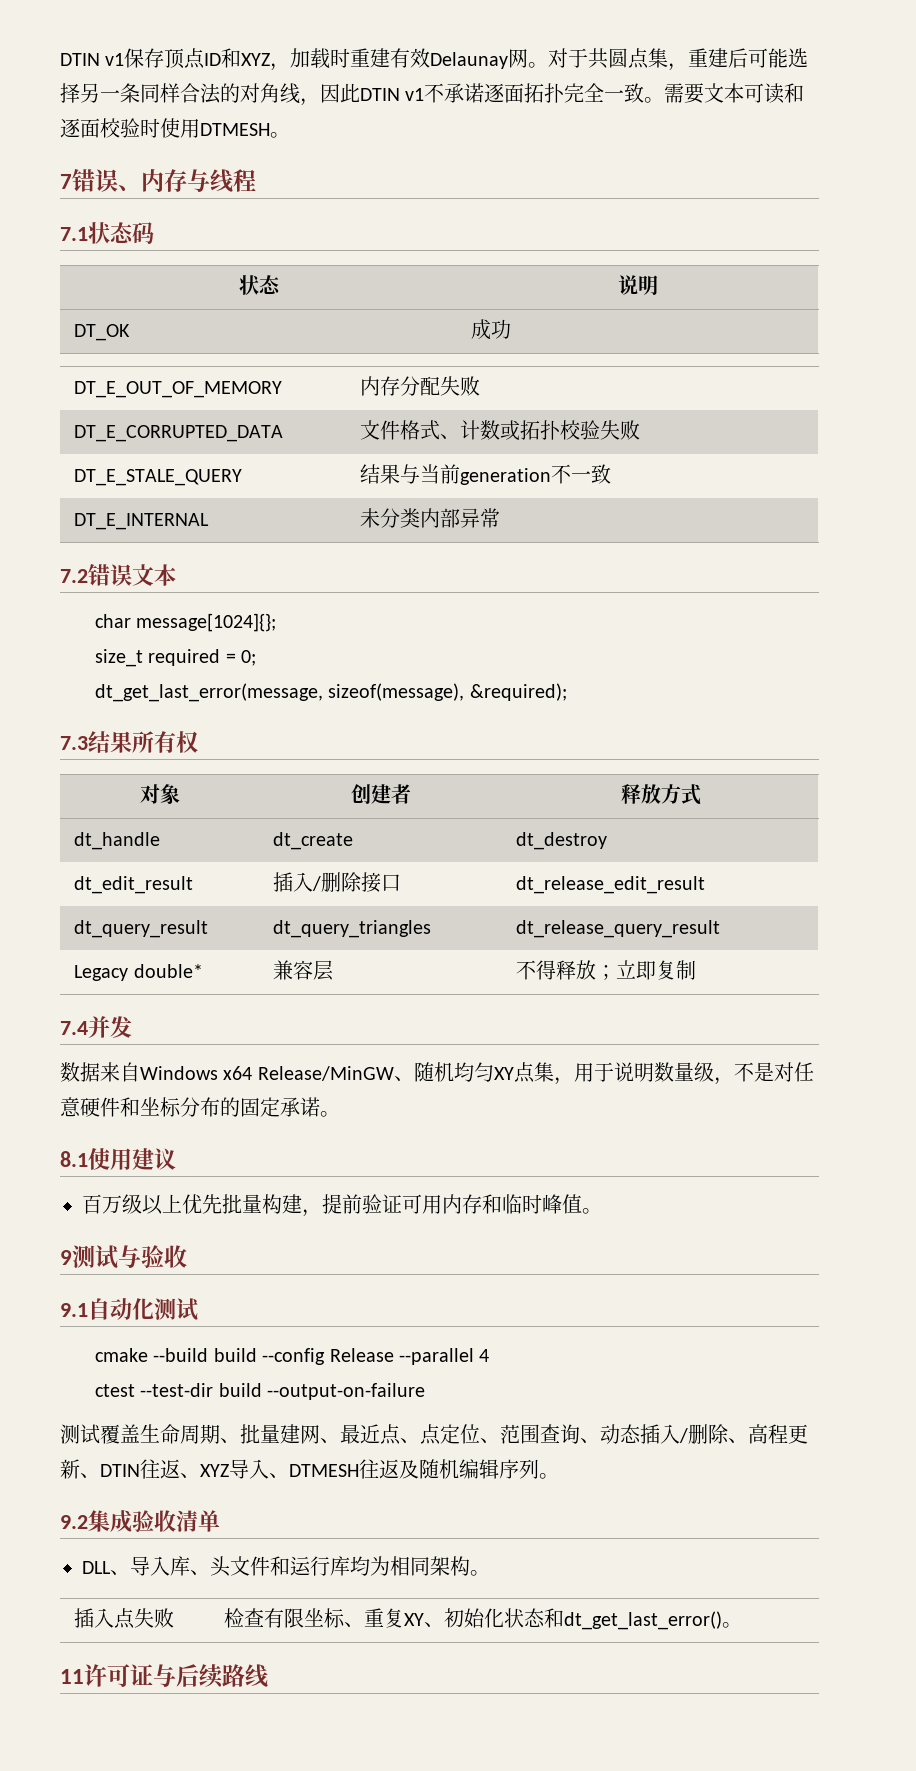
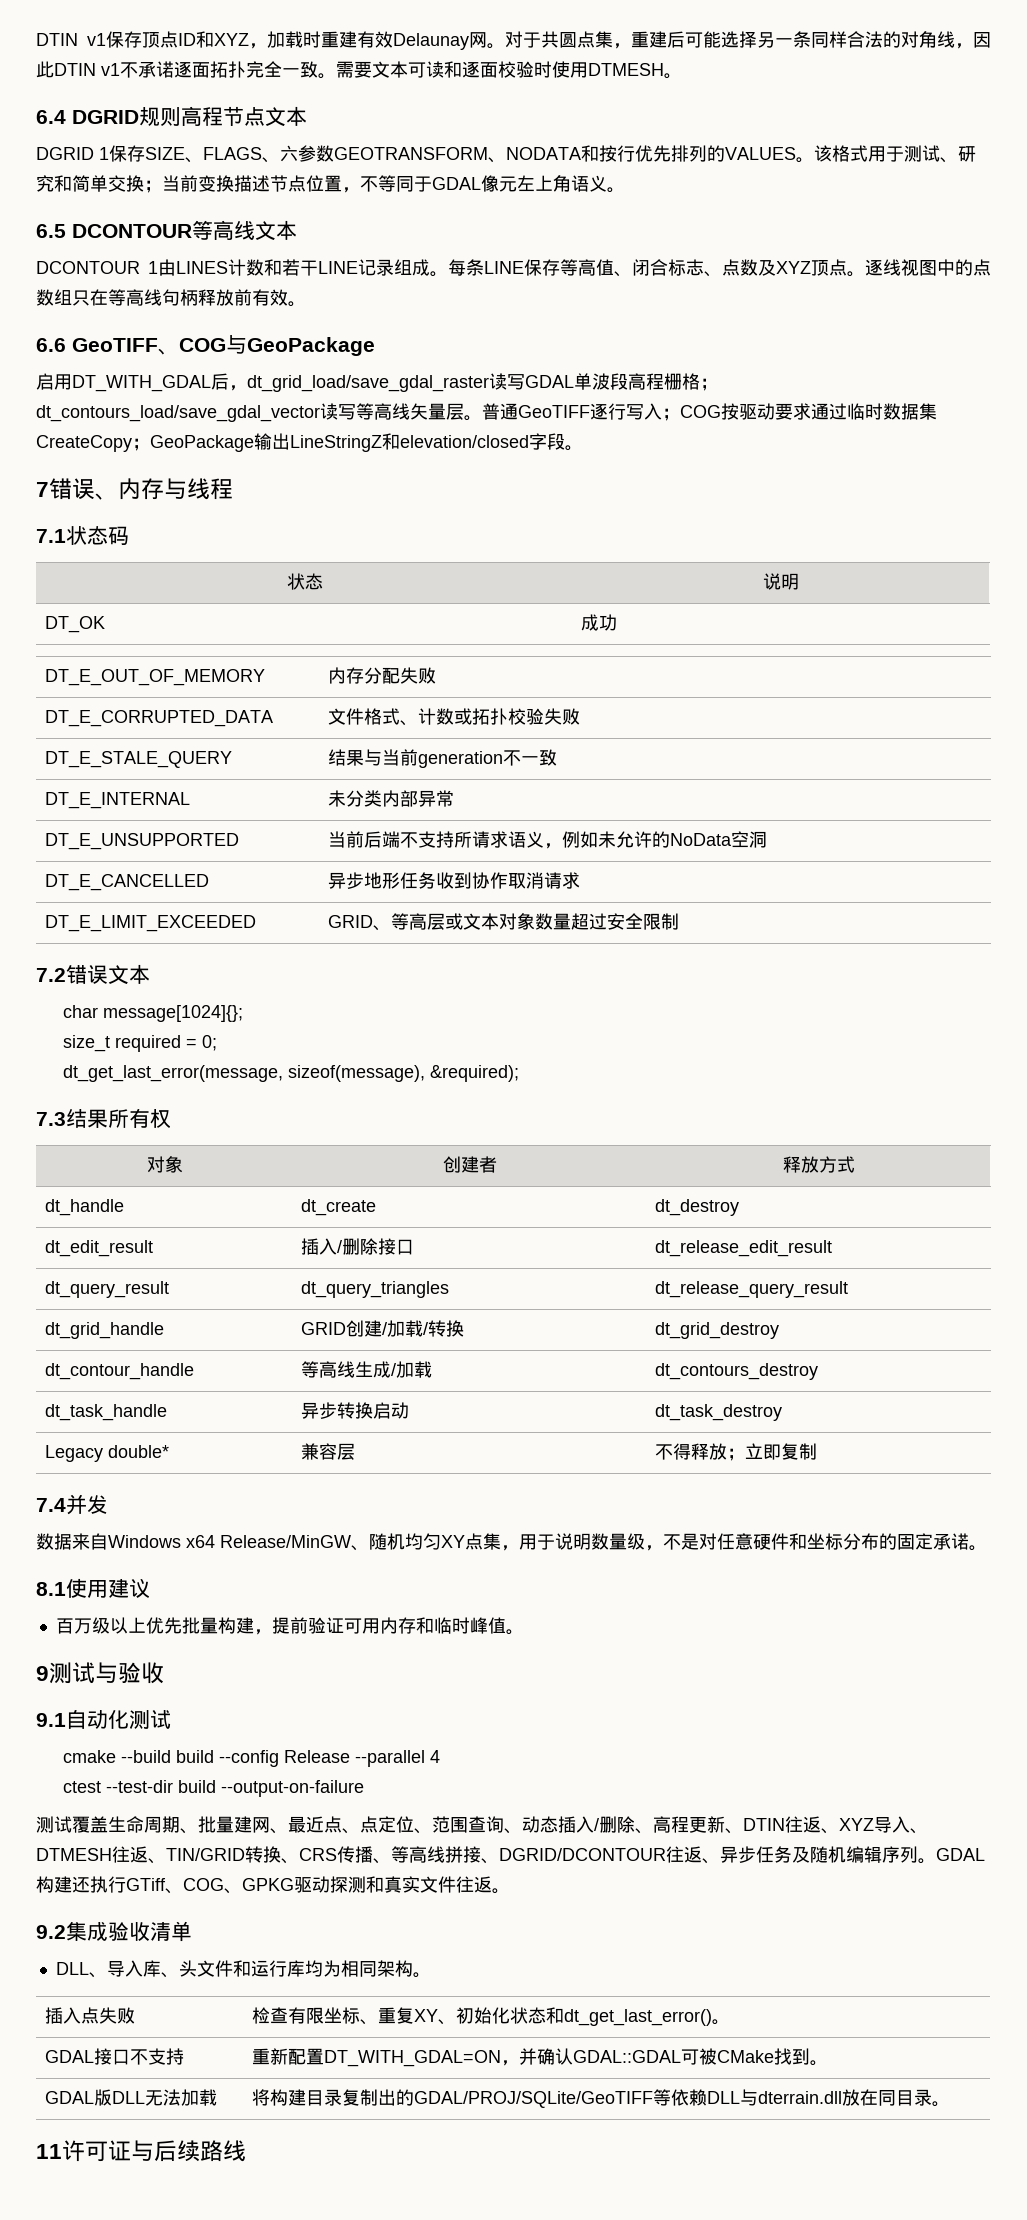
+ 6.4 DGRID规则高程节点文本
+ DGRID 1保存SIZE、FLAGS、六参数GEOTRANSFORM、NODATA和按行优先排列的VALUES。该格式用于测试、研究和简单交换；当前变换描述节点位置，不等同于GDAL像元左上角语义。
+ 6.5 DCONTOUR等高线文本
+ DCONTOUR 1由LINES计数和若干LINE记录组成。每条LINE保存等高值、闭合标志、点数及XYZ顶点。逐线视图中的点数组只在等高线句柄释放前有效。
+ 6.6 GeoTIFF、COG与GeoPackage
+ 启用DT_WITH_GDAL后，dt_grid_load/save_gdal_raster读写GDAL单波段高程栅格；dt_contours_load/save_gdal_vector读写等高线矢量层。普通GeoTIFF逐行写入；COG按驱动要求通过临时数据集CreateCopy；GeoPackage输出LineStringZ和elevation/closed字段。
+ DT_E_UNSUPPORTED | 当前后端不支持所请求语义，例如未允许的NoData空洞
+ DT_E_CANCELLED | 异步地形任务收到协作取消请求
+ DT_E_LIMIT_EXCEEDED | GRID、等高层或文本对象数量超过安全限制
+ dt_grid_handle | GRID创建/加载/转换 | dt_grid_destroy
+ dt_contour_handle | 等高线生成/加载 | dt_contours_destroy
+ dt_task_handle | 异步转换启动 | dt_task_destroy
- 测试覆盖生命周期、批量建网、最近点、点定位、范围查询、动态插入/删除、高程更新、DTIN往返、XYZ导入、DTMESH往返及随机编辑序列。
+ 测试覆盖生命周期、批量建网、最近点、点定位、范围查询、动态插入/删除、高程更新、DTIN往返、XYZ导入、DTMESH往返、TIN/GRID转换、CRS传播、等高线拼接、DGRID/DCONTOUR往返、异步任务及随机编辑序列。GDAL构建还执行GTiff、COG、GPKG驱动探测和真实文件往返。
+ GDAL接口不支持 | 重新配置DT_WITH_GDAL=ON，并确认GDAL::GDAL可被CMake找到。
+ GDAL版DLL无法加载 | 将构建目录复制出的GDAL/PROJ/SQLite/GeoTIFF等依赖DLL与dterrain.dll放在同目录。

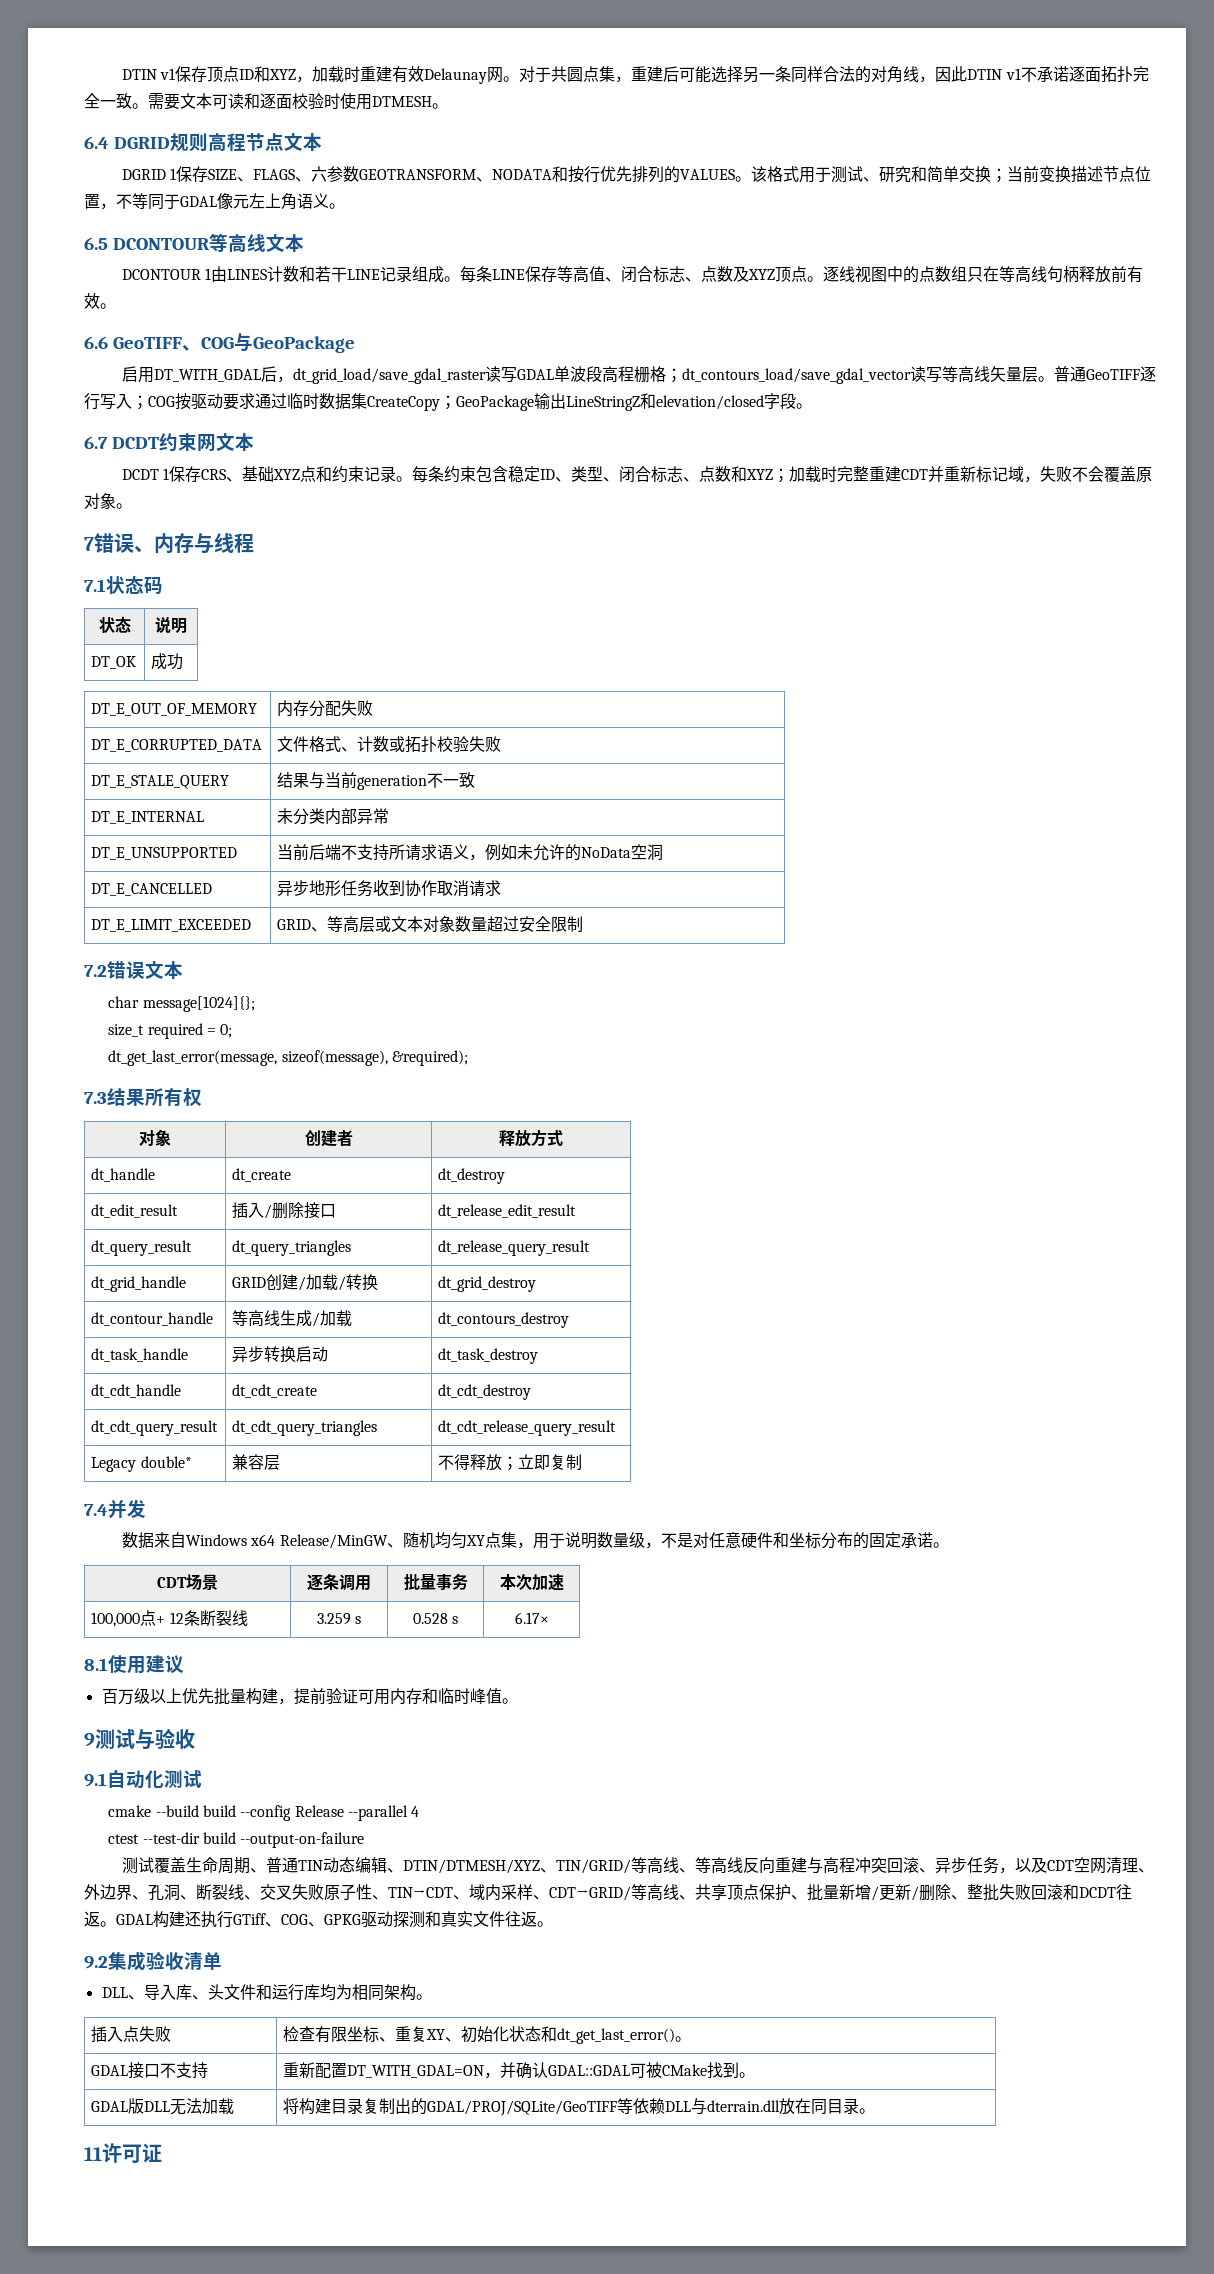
+ 6.7 DCDT约束网文本
+ DCDT 1保存CRS、基础XYZ点和约束记录。每条约束包含稳定ID、类型、闭合标志、点数和XYZ；加载时完整重建CDT并重新标记域，失败不会覆盖原对象。
+ dt_cdt_handle | dt_cdt_create | dt_cdt_destroy
+ dt_cdt_query_result | dt_cdt_query_triangles | dt_cdt_release_query_result
+ CDT场景 | 逐条调用 | 批量事务 | 本次加速
+ 100,000点+ 12条断裂线 | 3.259 s | 0.528 s | 6.17×
- 测试覆盖生命周期、批量建网、最近点、点定位、范围查询、动态插入/删除、高程更新、DTIN往返、XYZ导入、DTMESH往返、TIN/GRID转换、CRS传播、等高线拼接、DGRID/DCONTOUR往返、异步任务及随机编辑序列。
+ 测试覆盖生命周期、普通TIN动态编辑、DTIN/DTMESH/XYZ、TIN/GRID/等高线、等高线反向重建与高程冲突回滚、异步任务，以及CDT空网清理、外边界、孔洞、断裂线、交叉失败原子性、TIN→CDT、域内采样、CDT→GRID/等高线、共享顶点保护、批量新增/更新/删除、整批失败回滚和DCDT往返。
- 11许可证与后续路线
+ 11许可证

